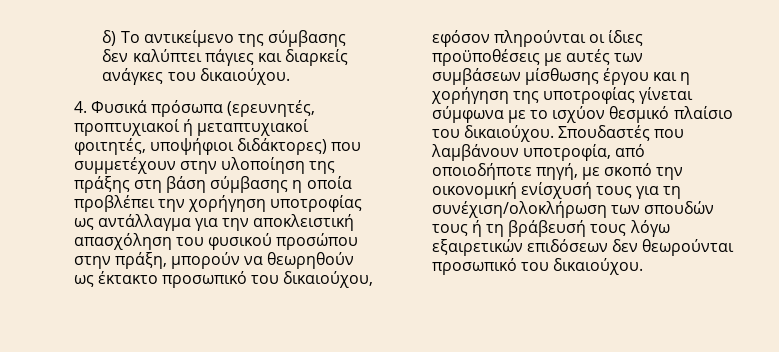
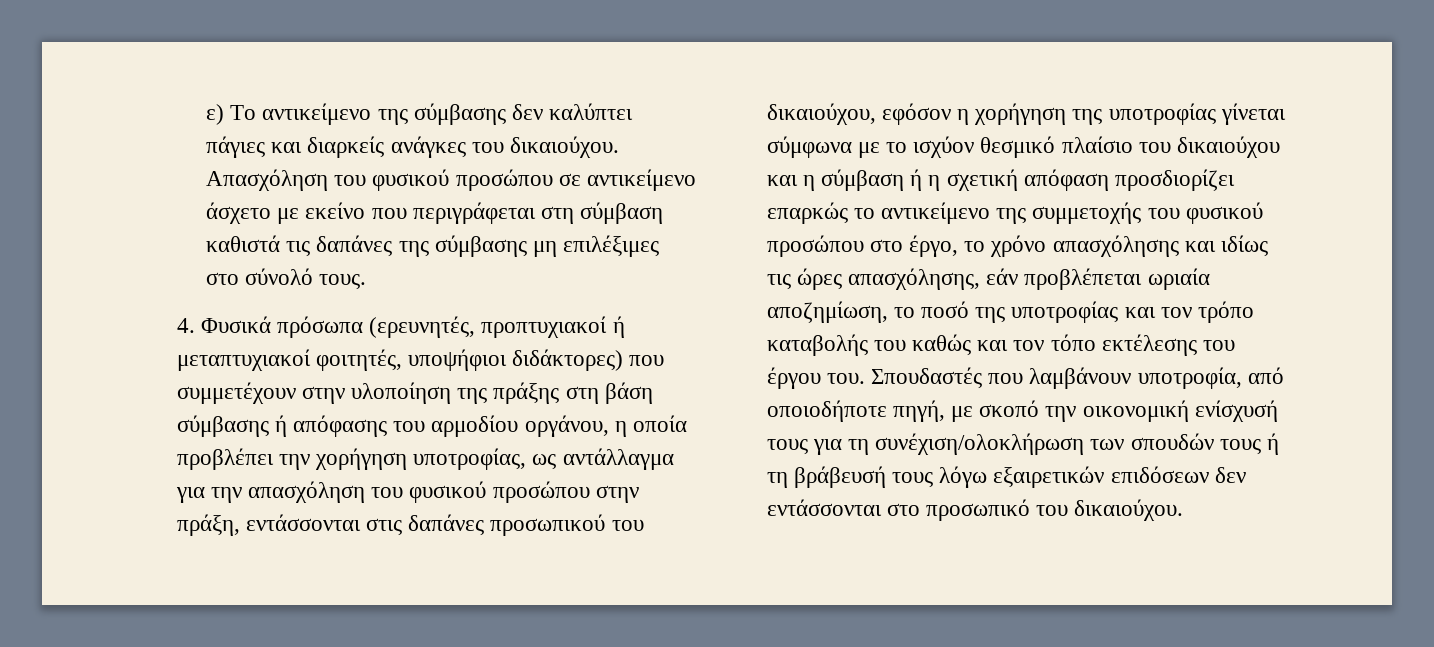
- δ) Το αντικείμενο της σύμβασης δεν καλύπτει πάγιες και διαρκείς ανάγκες του δικαιούχου.
+ ε) Το αντικείμενο της σύμβασης δεν καλύπτει πάγιες και διαρκείς ανάγκες του δικαιούχου. Απασχόληση του φυσικού προσώπου σε αντικείμενο άσχετο με εκείνο που περιγράφεται στη σύμβαση καθιστά τις δαπάνες της σύμβασης μη επιλέξιμες στο σύνολό τους.
- 4. Φυσικά πρόσωπα (ερευνητές, προπτυχιακοί ή μεταπτυχιακοί φοιτητές, υποψήφιοι διδάκτορες) που συμμετέχουν στην υλοποίηση της πράξης στη βάση σύμβασης η οποία προβλέπει την χορήγηση υποτροφίας ως αντάλλαγμα για την αποκλειστική απασχόληση του φυσικού προσώπου στην πράξη, μπορούν να θεωρηθούν ως έκτακτο προσωπικό του δικαιούχου, εφόσον πληρούνται οι ίδιες προϋποθέσεις με αυτές των συμβάσεων μίσθωσης έργου και η χορήγηση της υποτροφίας γίνεται σύμφωνα με το ισχύον θεσμικό πλαίσιο του δικαιούχου.
+ 4. Φυσικά πρόσωπα (ερευνητές, προπτυχιακοί ή μεταπτυχιακοί φοιτητές, υποψήφιοι διδάκτορες) που συμμετέχουν στην υλοποίηση της πράξης στη βάση σύμβασης ή απόφασης του αρμοδίου οργάνου, η οποία προβλέπει την χορήγηση υποτροφίας, ως αντάλλαγμα για την απασχόληση του φυσικού προσώπου στην πράξη, εντάσσονται στις δαπάνες προσωπικού του δικαιούχου, εφόσον η χορήγηση της υποτροφίας γίνεται σύμφωνα με το ισχύον θεσμικό πλαίσιο του δικαιούχου και η σύμβαση ή η σχετική απόφαση προσδιορίζει επαρκώς το αντικείμενο της συμμετοχής του φυσικού προσώπου στο έργο, το χρόνο απασχόλησης και ιδίως τις ώρες απασχόλησης, εάν προβλέπεται ωριαία αποζημίωση, το ποσό της υποτροφίας και τον τρόπο καταβολής του καθώς και τον τόπο εκτέλεσης του έργου του.
- Σπουδαστές που λαμβάνουν υποτροφία, από οποιοδήποτε πηγή, με σκοπό την οικονομική ενίσχυσή τους για τη συνέχιση/ολοκλήρωση των σπουδών τους ή τη βράβευσή τους λόγω εξαιρετικών επιδόσεων δεν θεωρούνται προσωπικό του δικαιούχου.
+ Σπουδαστές που λαμβάνουν υποτροφία, από οποιοδήποτε πηγή, με σκοπό την οικονομική ενίσχυσή τους για τη συνέχιση/ολοκλήρωση των σπουδών τους ή τη βράβευσή τους λόγω εξαιρετικών επιδόσεων δεν εντάσσονται στο προσωπικό του δικαιούχου.

